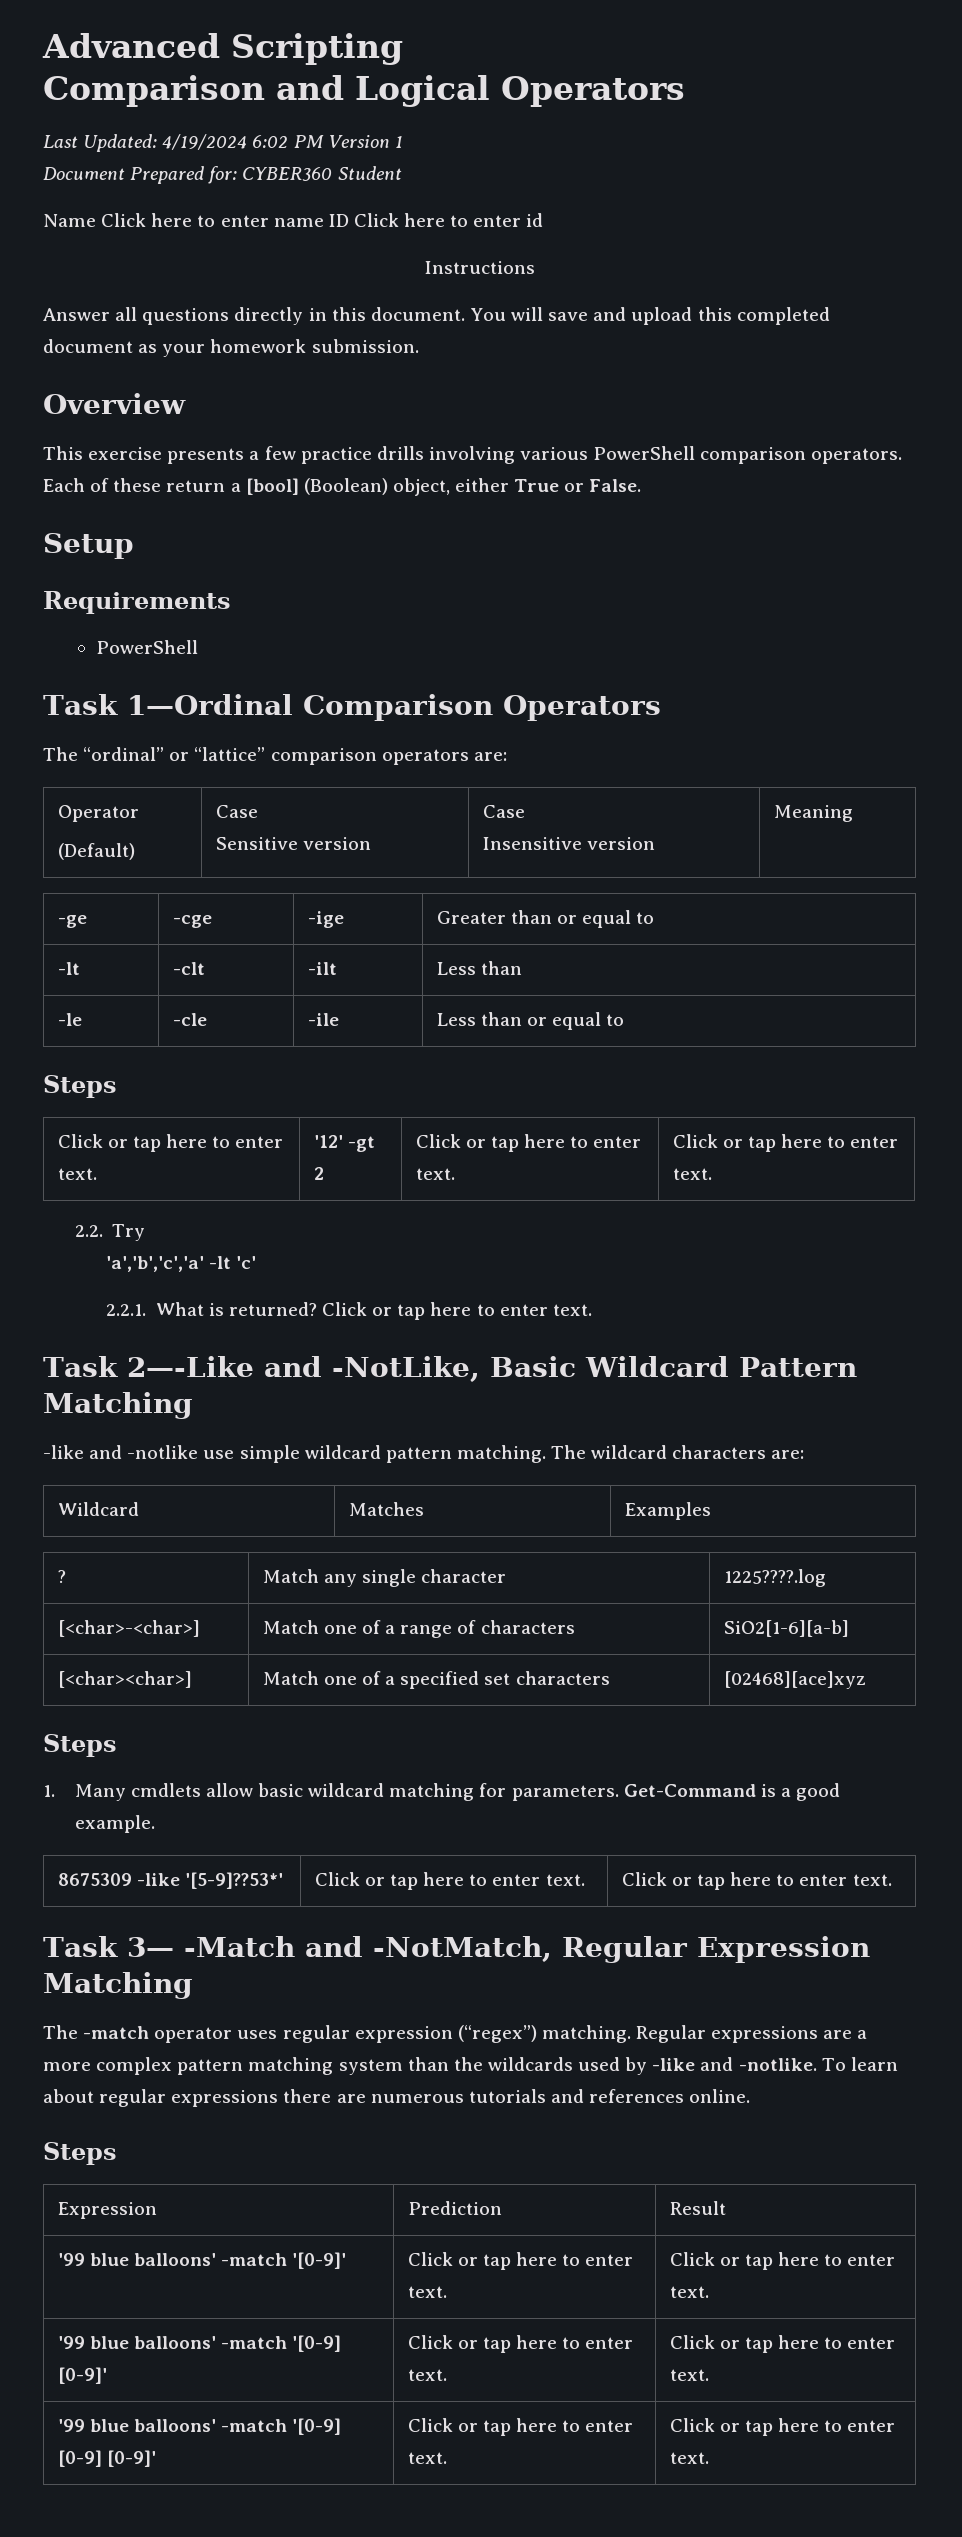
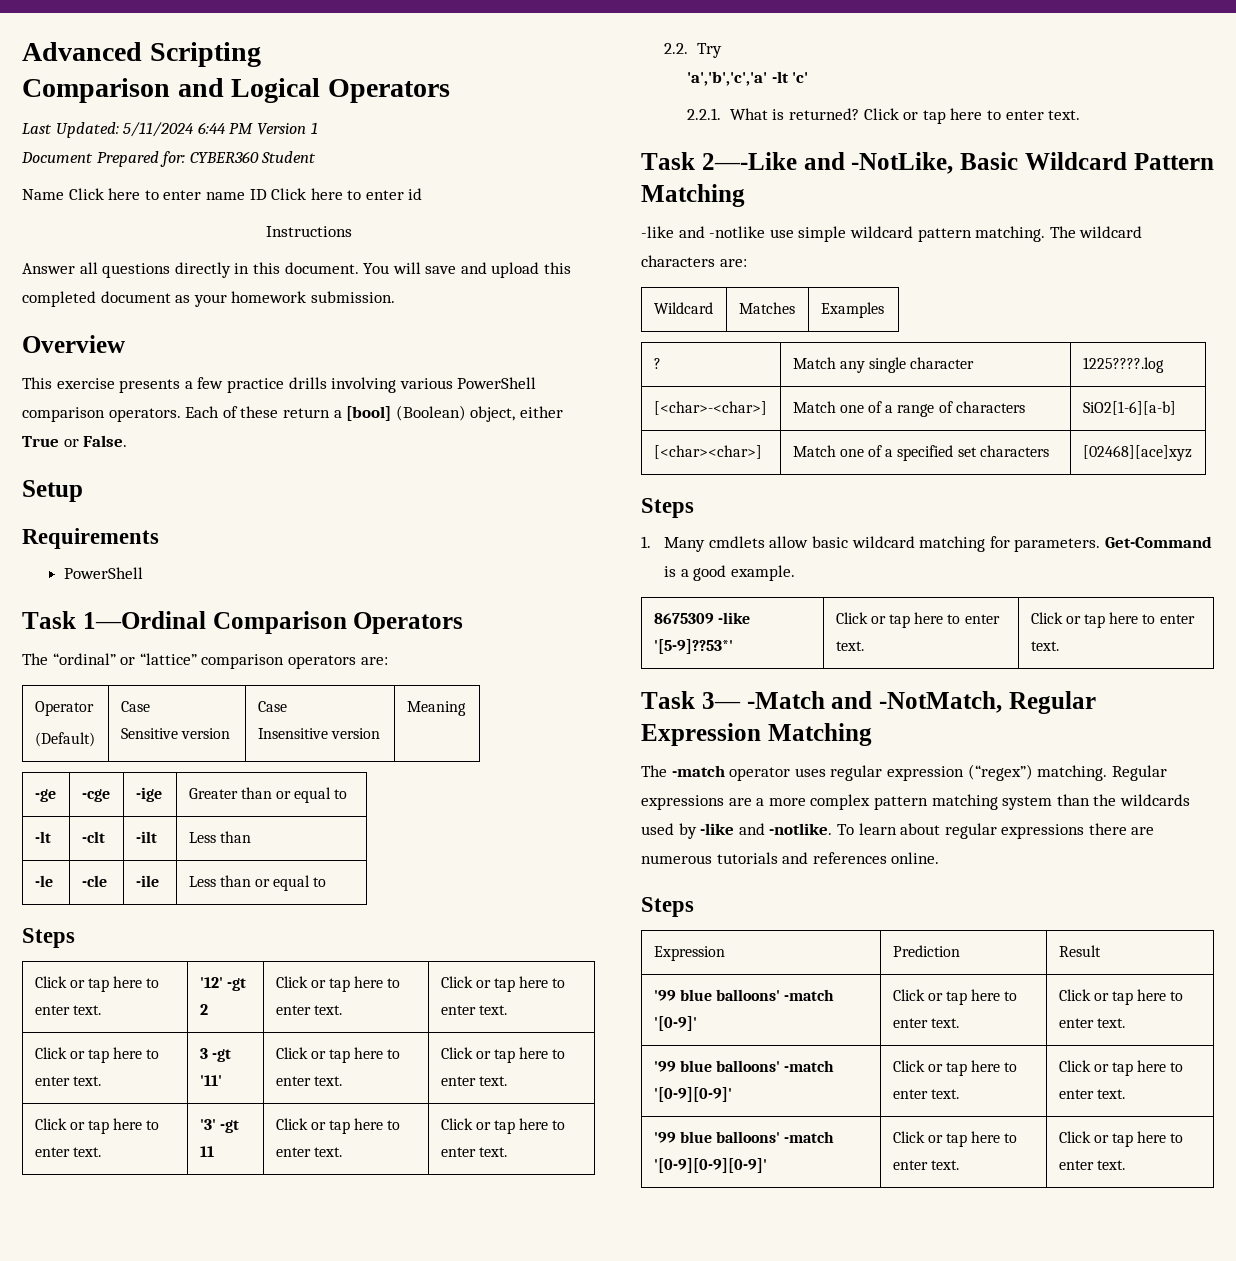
- Last Updated: 4/19/2024 6:02 PM Version 1
+ Last Updated: 5/11/2024 6:44 PM Version 1
+ Click or tap here to enter text. | 3 -gt '11' | Click or tap here to enter text. | Click or tap here to enter text.
+ Click or tap here to enter text. | '3' -gt 11 | Click or tap here to enter text. | Click or tap here to enter text.
- '99 blue balloons' -match '[0-9] [0-9]' | Click or tap here to enter text. | Click or tap here to enter text.
+ '99 blue balloons' -match '[0-9][0-9]' | Click or tap here to enter text. | Click or tap here to enter text.
- '99 blue balloons' -match '[0-9] [0-9] [0-9]' | Click or tap here to enter text. | Click or tap here to enter text.
+ '99 blue balloons' -match '[0-9][0-9][0-9]' | Click or tap here to enter text. | Click or tap here to enter text.

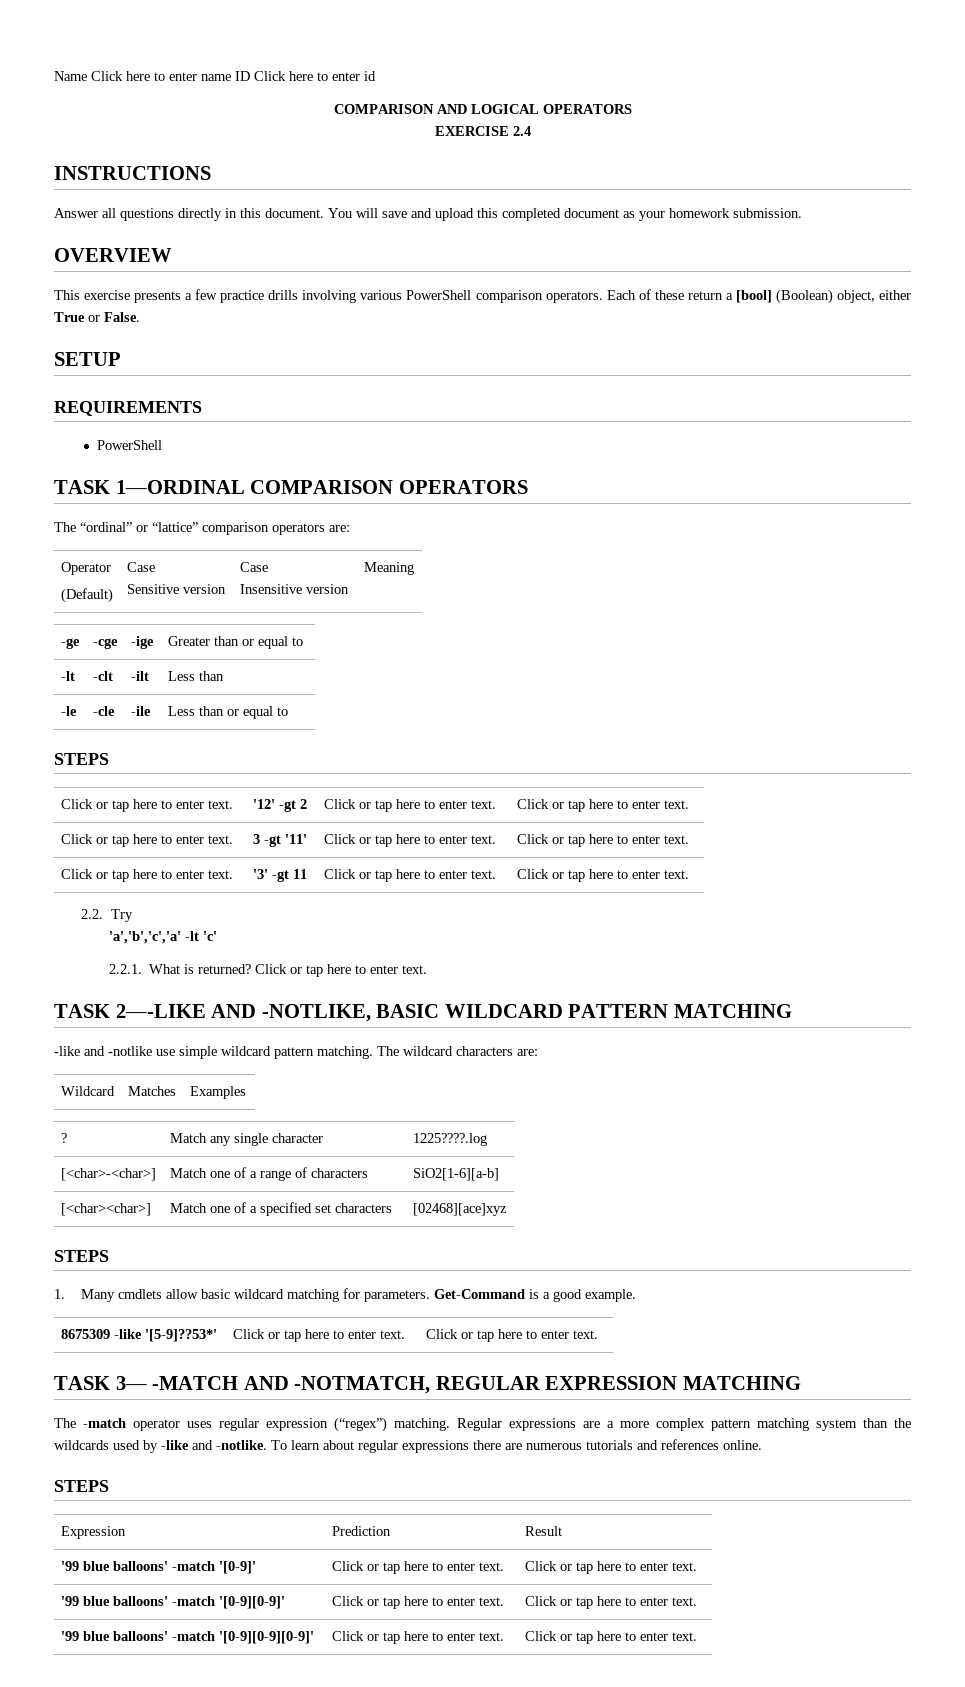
- Advanced Scripting
- Comparison and Logical Operators
- Last Updated: 5/11/2024 6:44 PM Version 1
- Document Prepared for: CYBER360 Student
- Instructions
+ COMPARISON AND LOGICAL OPERATORS
+ EXERCISE 2.4
+ INSTRUCTIONS
- Overview
+ OVERVIEW
- Setup
- Requirements
+ SETUP
+ REQUIREMENTS
- Task 1—Ordinal Comparison Operators
+ TASK 1—ORDINAL COMPARISON OPERATORS
  -le | -cle | -ile | Less than or equal to
- Steps
+ STEPS
- Task 2—-Like and -NotLike, Basic Wildcard Pattern Matching
+ TASK 2—-LIKE AND -NOTLIKE, BASIC WILDCARD PATTERN MATCHING
  [<char><char>] | Match one of a specified set characters | [02468][ace]xyz
- Steps
+ STEPS
- Task 3— -Match and -NotMatch, Regular Expression Matching
+ TASK 3— -MATCH AND -NOTMATCH, REGULAR EXPRESSION MATCHING
  To learn about regular expressions there are numerous tutorials and references online.
- Steps
+ STEPS

